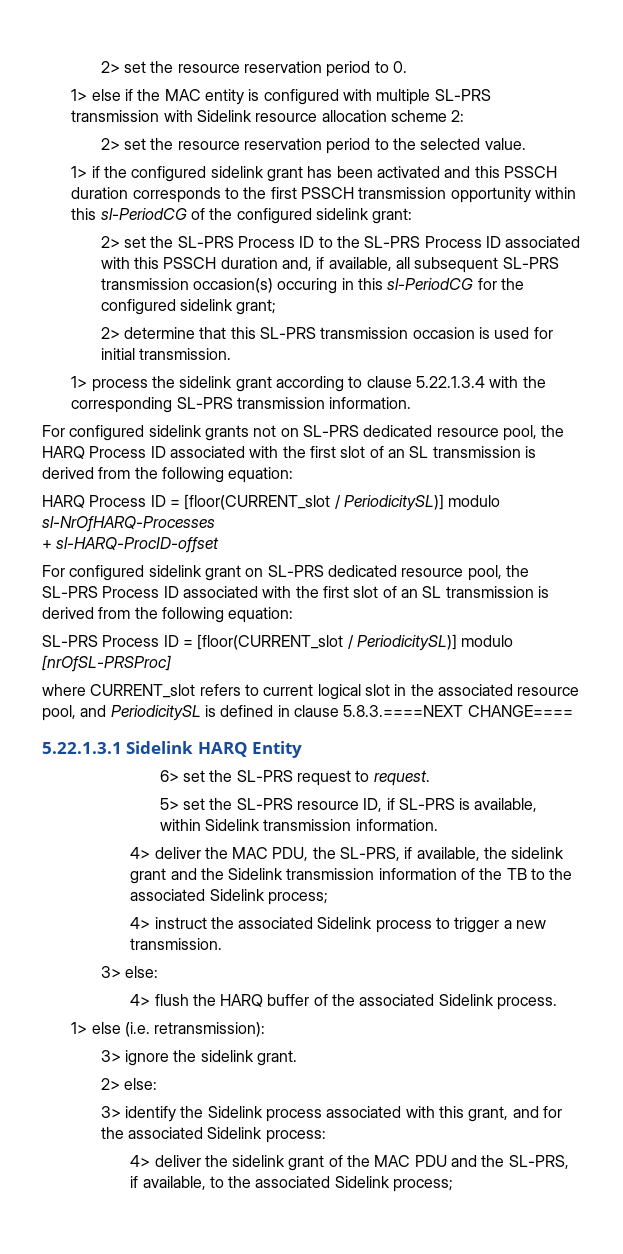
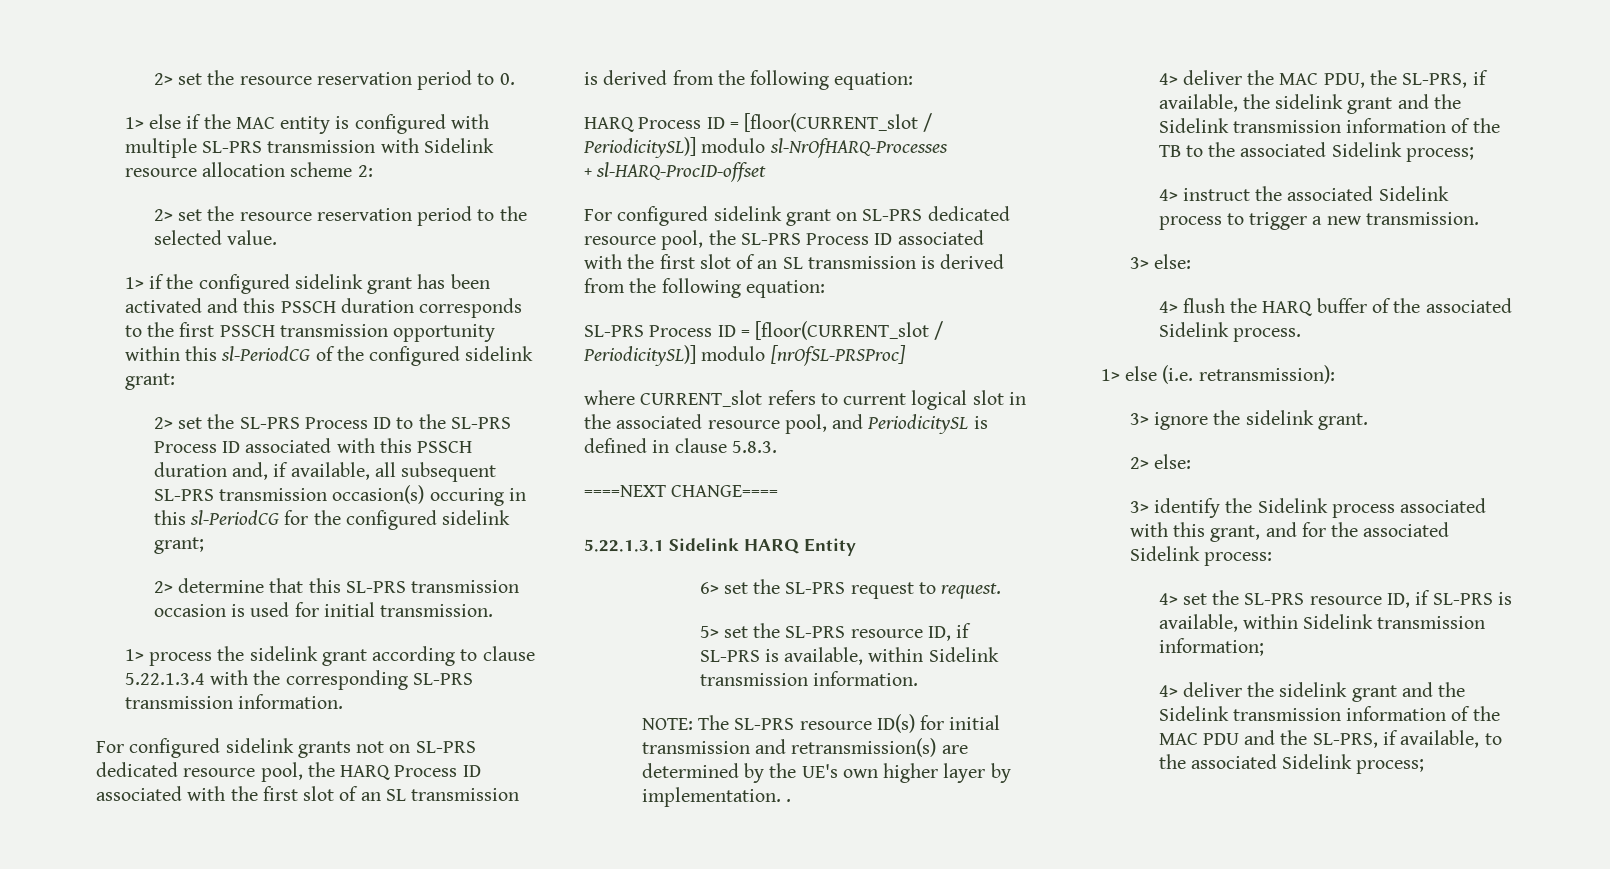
- where CURRENT_slot refers to current logical slot in the associated resource pool, and PeriodicitySL is defined in clause 5.8.3.====NEXT CHANGE====
+ where CURRENT_slot refers to current logical slot in the associated resource pool, and PeriodicitySL is defined in clause 5.8.3.
+ ====NEXT CHANGE====
+ NOTE: The SL-PRS resource ID(s) for initial transmission and retransmission(s) are determined by the UE's own higher layer by implementation. .
+ 4> set the SL-PRS resource ID, if SL-PRS is available, within Sidelink transmission information;
- 4> deliver the sidelink grant of the MAC PDU and the SL-PRS, if available, to the associated Sidelink process;
+ 4> deliver the sidelink grant and the Sidelink transmission information of the MAC PDU and the SL-PRS, if available, to the associated Sidelink process;

